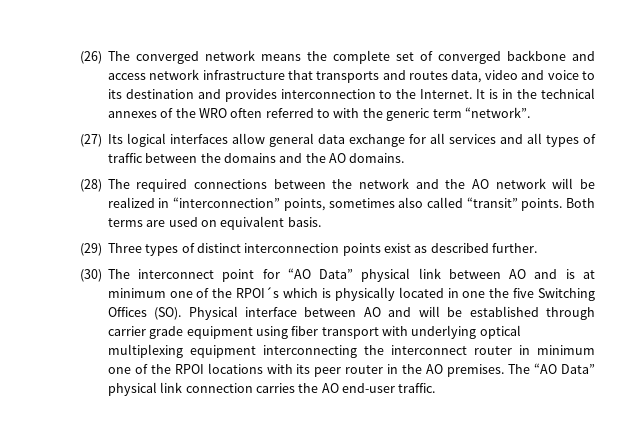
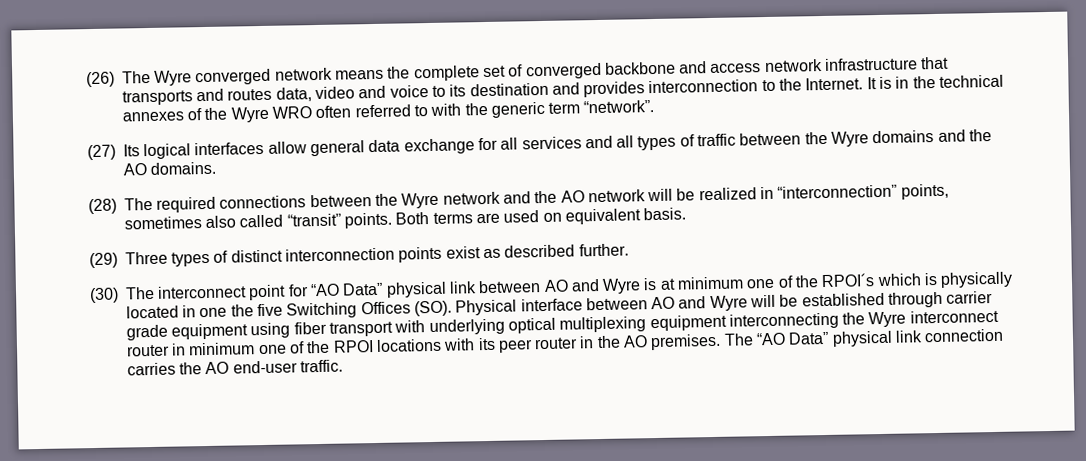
- (26) The converged network means the complete set of converged backbone and access network infrastructure that transports and routes data, video and voice to its destination and provides interconnection to the Internet.
+ (26) The Wyre converged network means the complete set of converged backbone and access network infrastructure that transports and routes data, video and voice to its destination and provides interconnection to the Internet.
- It is in the technical annexes of the WRO often referred to with the generic term “network”.
+ It is in the technical annexes of the Wyre WRO often referred to with the generic term “network”.
- (27) Its logical interfaces allow general data exchange for all services and all types of traffic between the domains and the AO domains.
+ (27) Its logical interfaces allow general data exchange for all services and all types of traffic between the Wyre domains and the AO domains.
- (28) The required connections between the network and the AO network will be realized in “interconnection” points, sometimes also called “transit” points.
+ (28) The required connections between the Wyre network and the AO network will be realized in “interconnection” points, sometimes also called “transit” points.
- (30) The interconnect point for “AO Data” physical link between AO and is at minimum one of the RPOI´s which is physically located in one the five Switching Offices (SO). Physical interface between AO and will be established through carrier grade equipment using fiber transport with underlying optical multiplexing equipment interconnecting the interconnect router in minimum one of the RPOI locations with its peer router in the AO premises.
+ (30) The interconnect point for “AO Data” physical link between AO and Wyre is at minimum one of the RPOI´s which is physically located in one the five Switching Offices (SO). Physical interface between AO and Wyre will be established through carrier grade equipment using fiber transport with underlying optical multiplexing equipment interconnecting the Wyre interconnect router in minimum one of the RPOI locations with its peer router in the AO premises.

